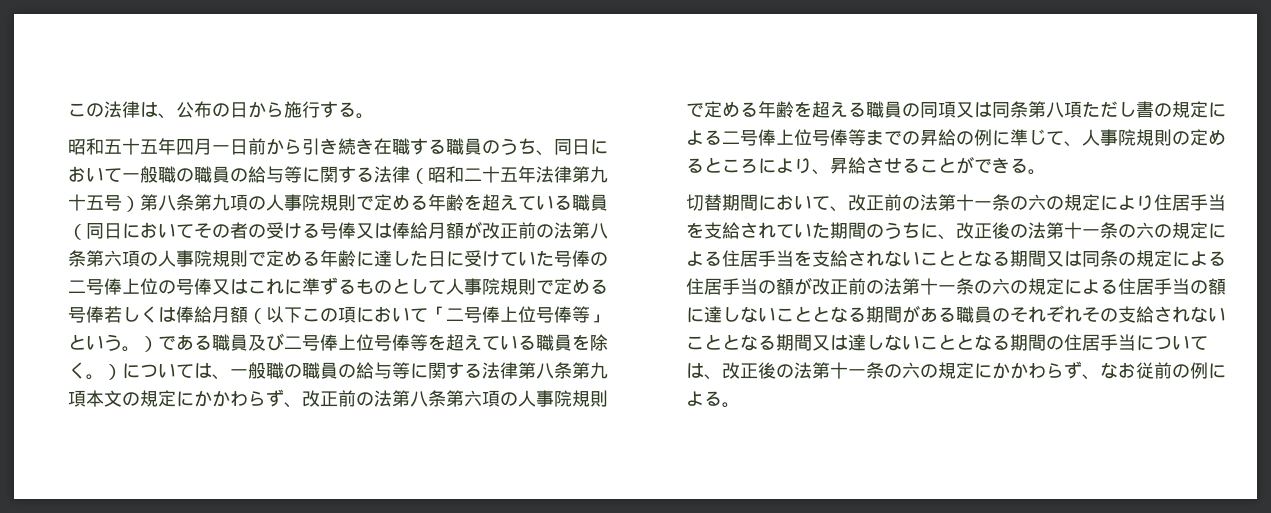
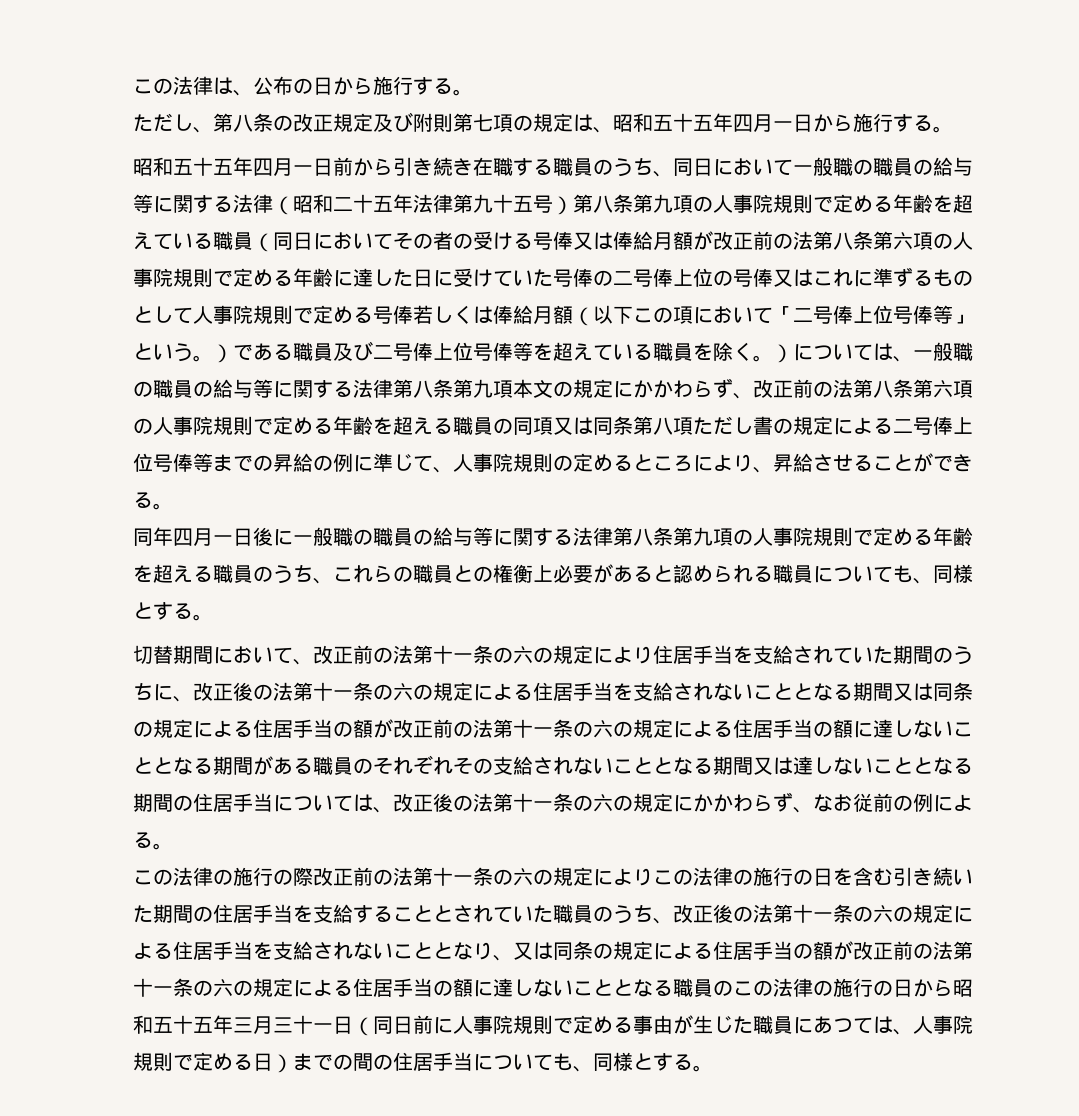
+ ただし、第八条の改正規定及び附則第七項の規定は、昭和五十五年四月一日から施行する。
+ 同年四月一日後に一般職の職員の給与等に関する法律第八条第九項の人事院規則で定める年齢を超える職員のうち、これらの職員との権衡上必要があると認められる職員についても、同様とする。
+ この法律の施行の際改正前の法第十一条の六の規定によりこの法律の施行の日を含む引き続いた期間の住居手当を支給することとされていた職員のうち、改正後の法第十一条の六の規定による住居手当を支給されないこととなり、又は同条の規定による住居手当の額が改正前の法第十一条の六の規定による住居手当の額に達しないこととなる職員のこの法律の施行の日から昭和五十五年三月三十一日（同日前に人事院規則で定める事由が生じた職員にあつては、人事院規則で定める日）までの間の住居手当についても、同様とする。

